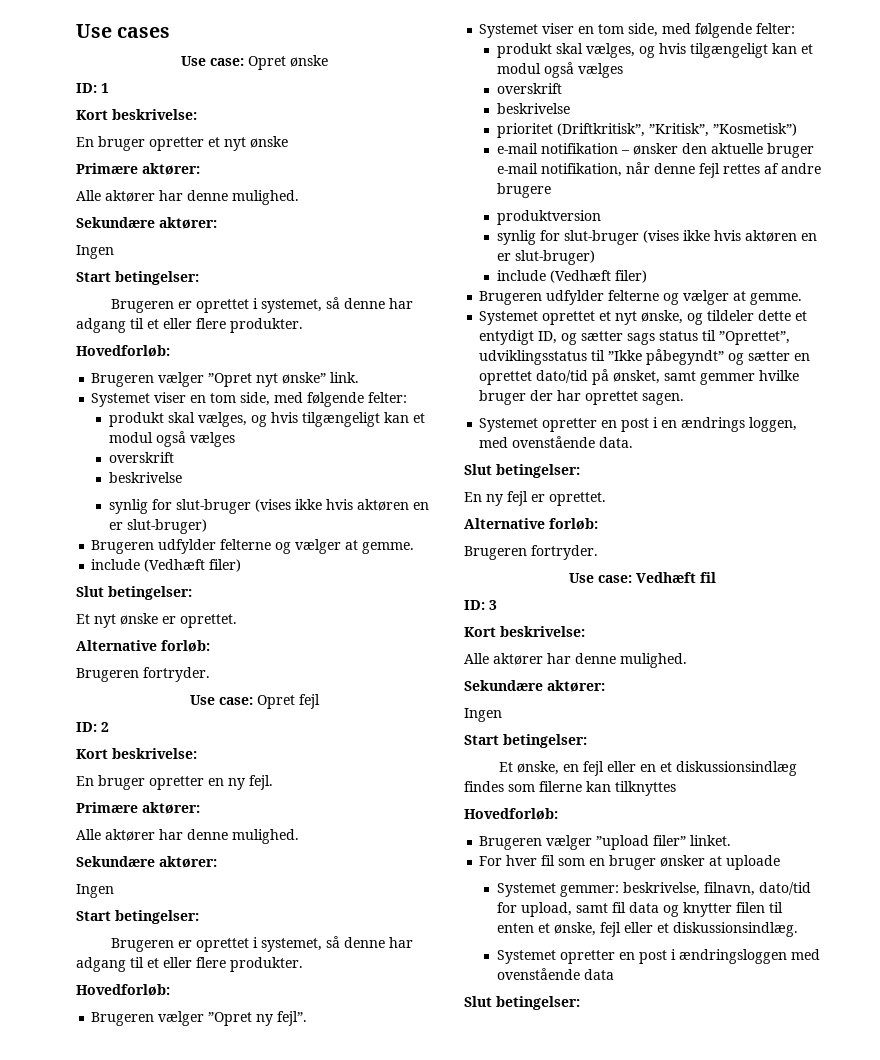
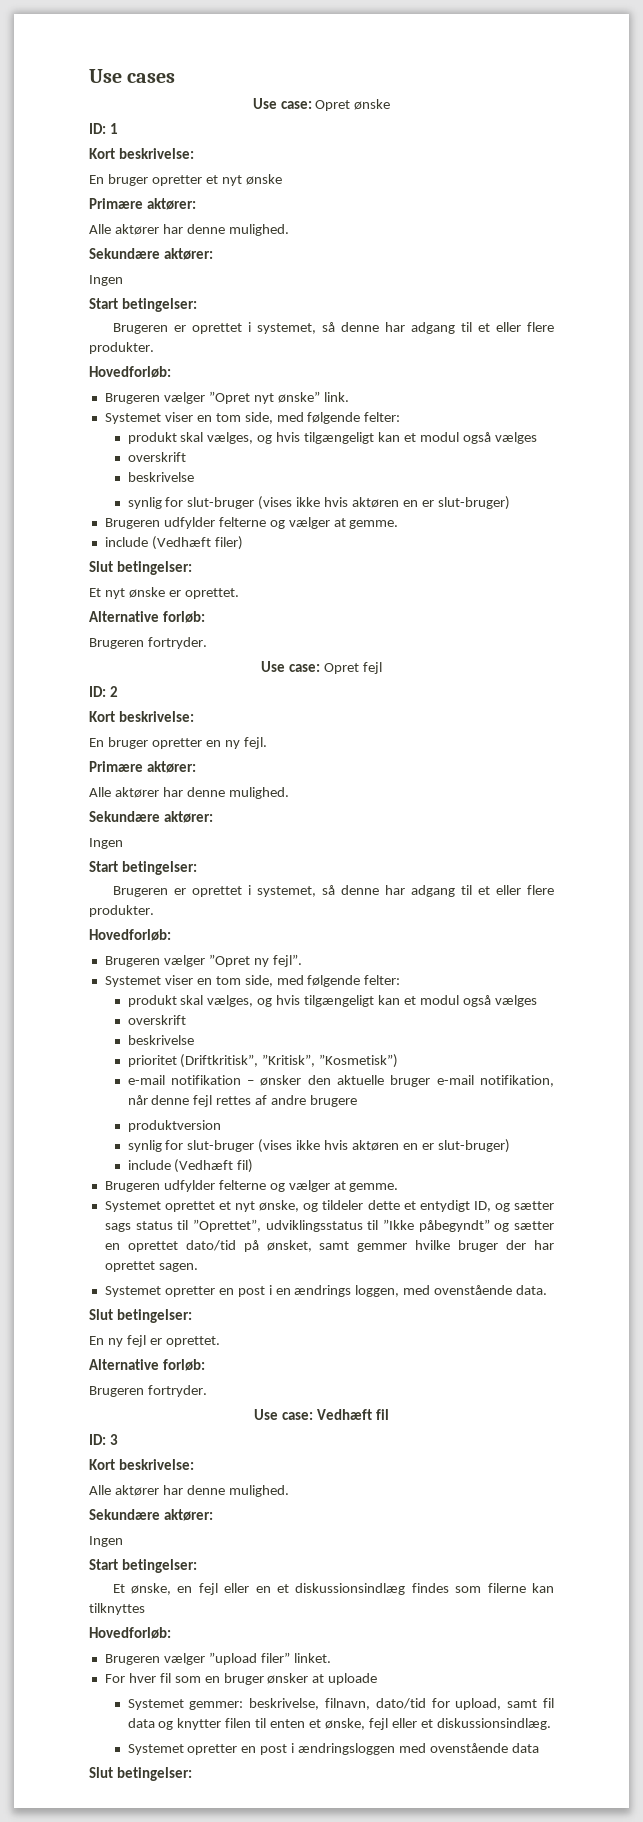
  produktversion
  synlig for slut-bruger (vises ikke hvis aktøren en er slut-bruger)
- include (Vedhæft filer)
+ include (Vedhæft fil)

